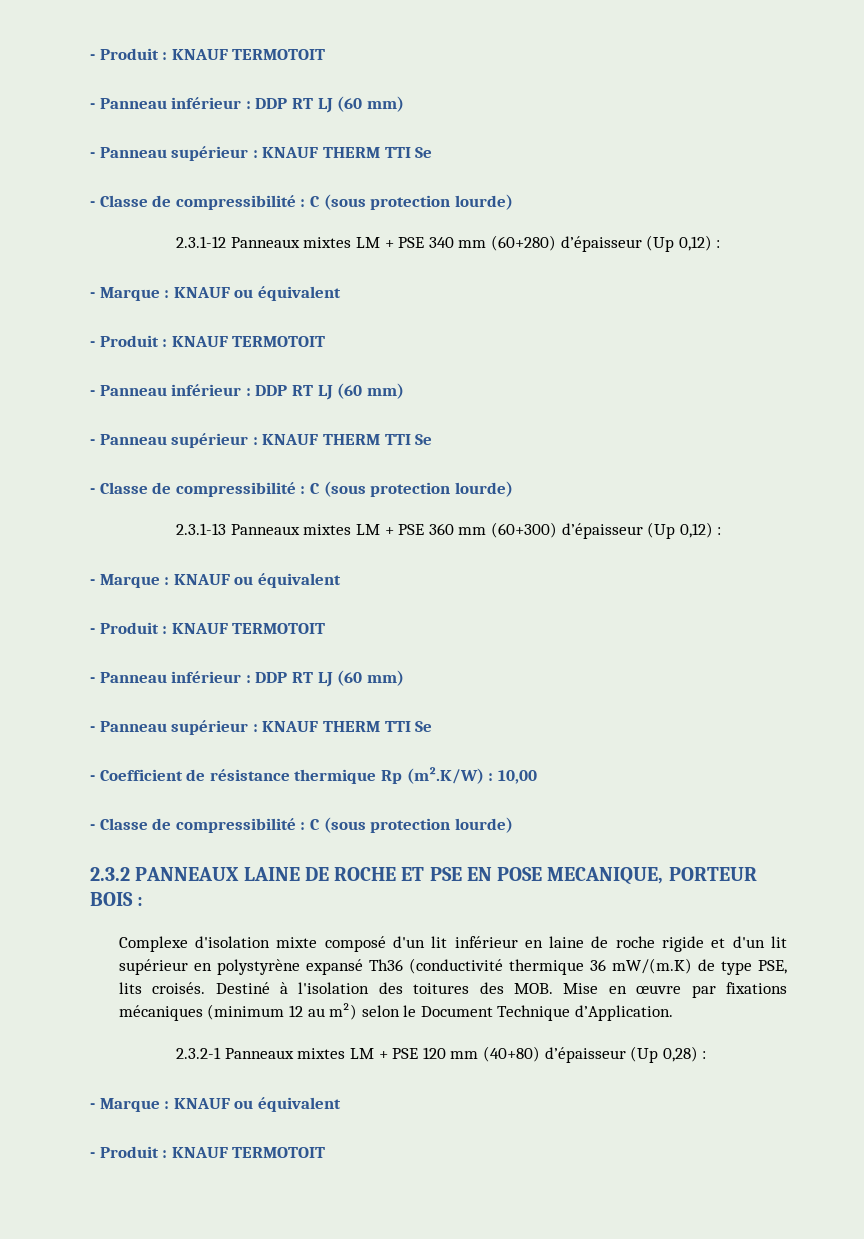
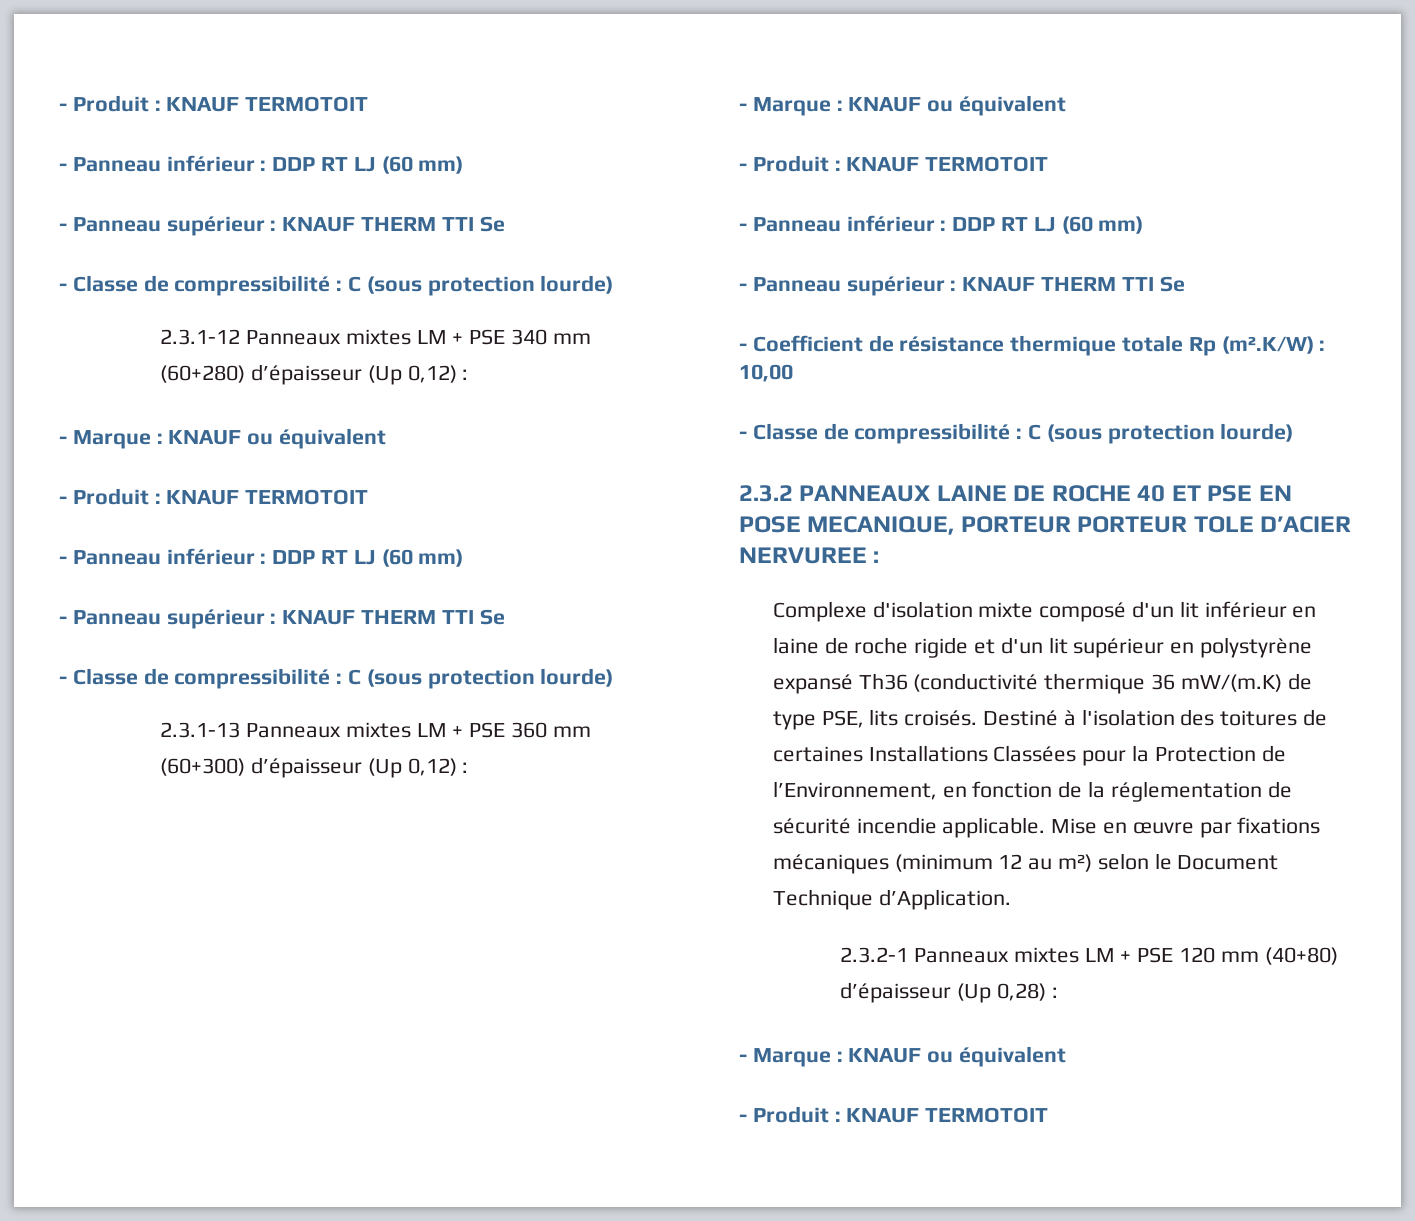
- - Coefficient de résistance thermique Rp (m².K/W) : 10,00
+ - Coefficient de résistance thermique totale Rp (m².K/W) : 10,00
- 2.3.2 PANNEAUX LAINE DE ROCHE ET PSE EN POSE MECANIQUE, PORTEUR BOIS :
+ 2.3.2 PANNEAUX LAINE DE ROCHE 40 ET PSE EN POSE MECANIQUE, PORTEUR PORTEUR TOLE D’ACIER NERVUREE :
- Destiné à l'isolation des toitures des MOB. Mise en œuvre par fixations mécaniques (minimum 12 au m²) selon le Document Technique d’Application.
+ Destiné à l'isolation des toitures de certaines Installations Classées pour la Protection de l’Environnement, en fonction de la réglementation de sécurité incendie applicable. Mise en œuvre par fixations mécaniques (minimum 12 au m²) selon le Document Technique d’Application.

